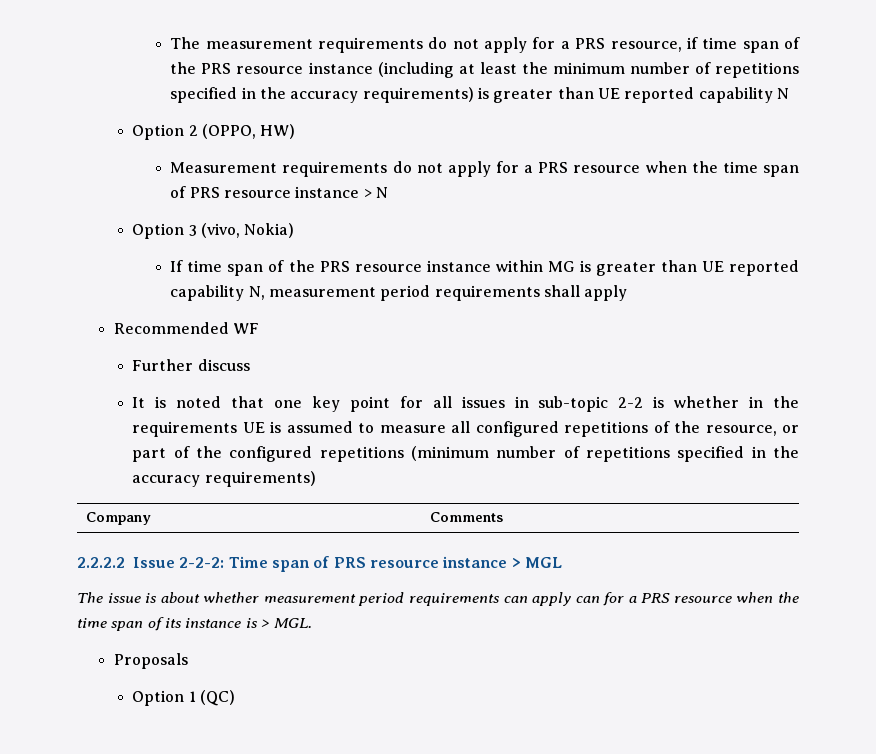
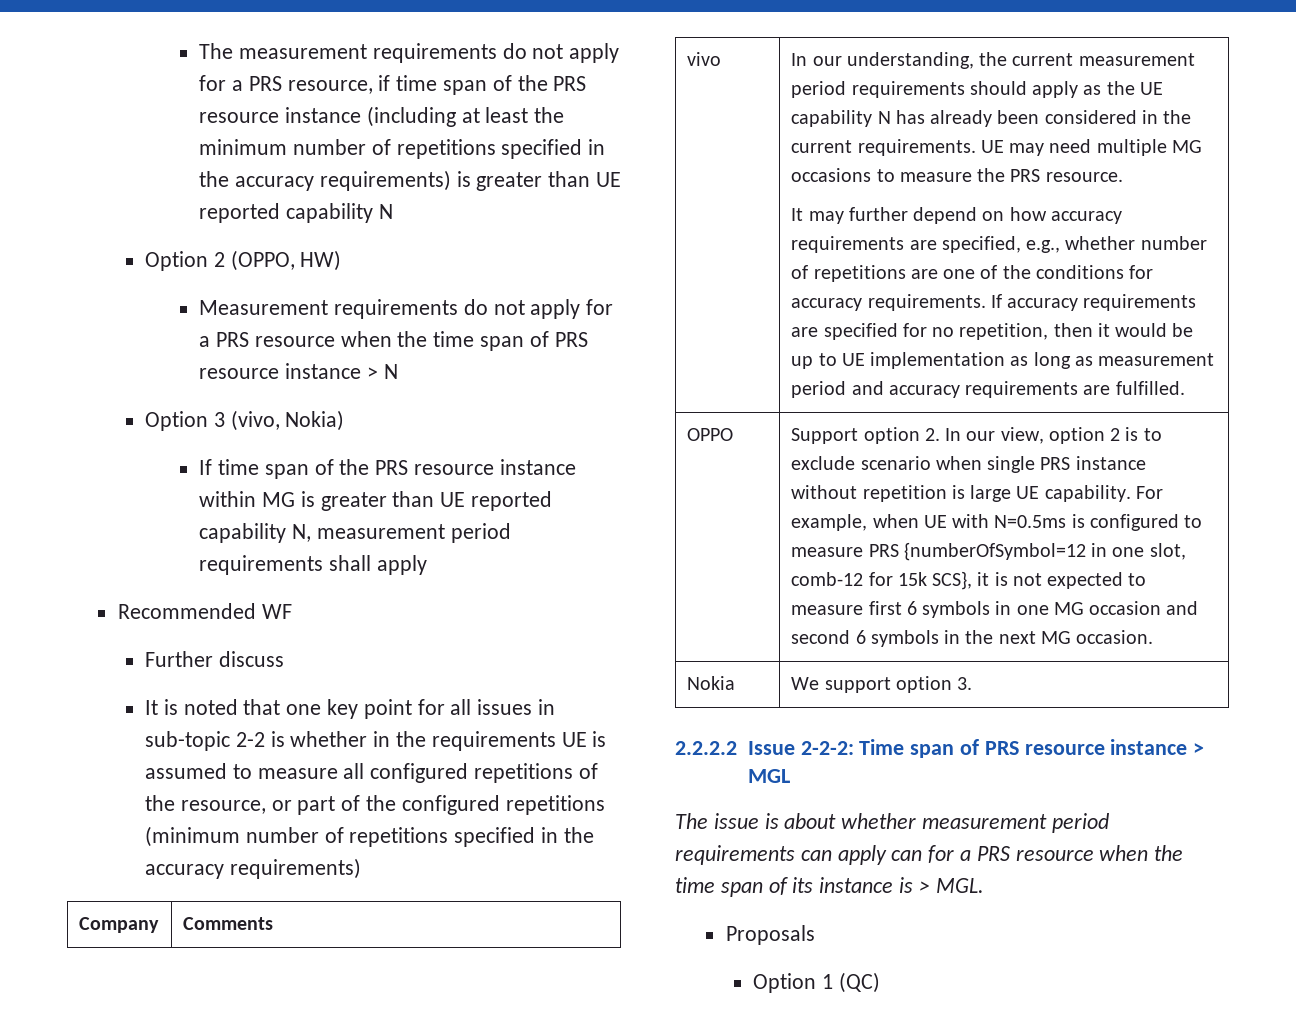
+ vivo | In our understanding, the current measurement period requirements should apply as the UE capability N has already been considered in the current requirements. UE may need multiple MG occasions to measure the PRS resource.
+ It may further depend on how accuracy requirements are specified, e.g., whether number of repetitions are one of the conditions for accuracy requirements. If accuracy requirements are specified for no repetition, then it would be up to UE implementation as long as measurement period and accuracy requirements are fulfilled.
+ OPPO | Support option 2. In our view, option 2 is to exclude scenario when single PRS instance without repetition is large UE capability. For example, when UE with N=0.5ms is configured to measure PRS {numberOfSymbol=12 in one slot, comb-12 for 15k SCS}, it is not expected to measure first 6 symbols in one MG occasion and second 6 symbols in the next MG occasion.
+ Nokia | We support option 3.

